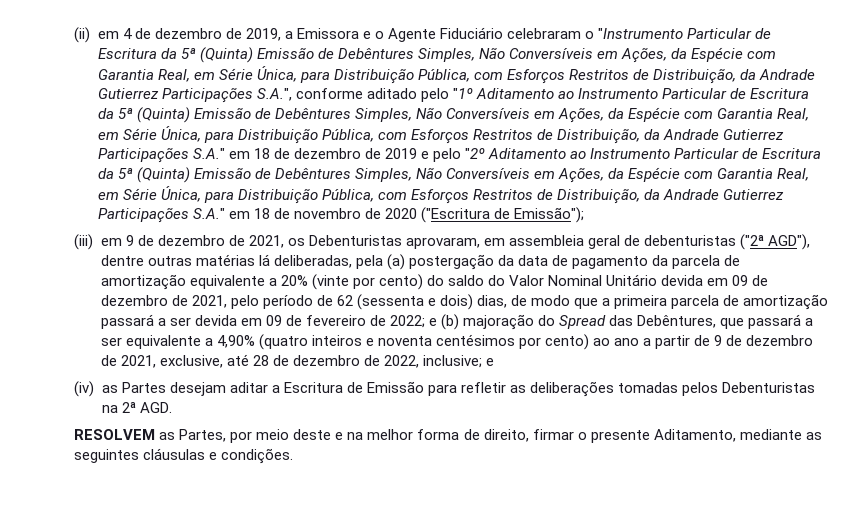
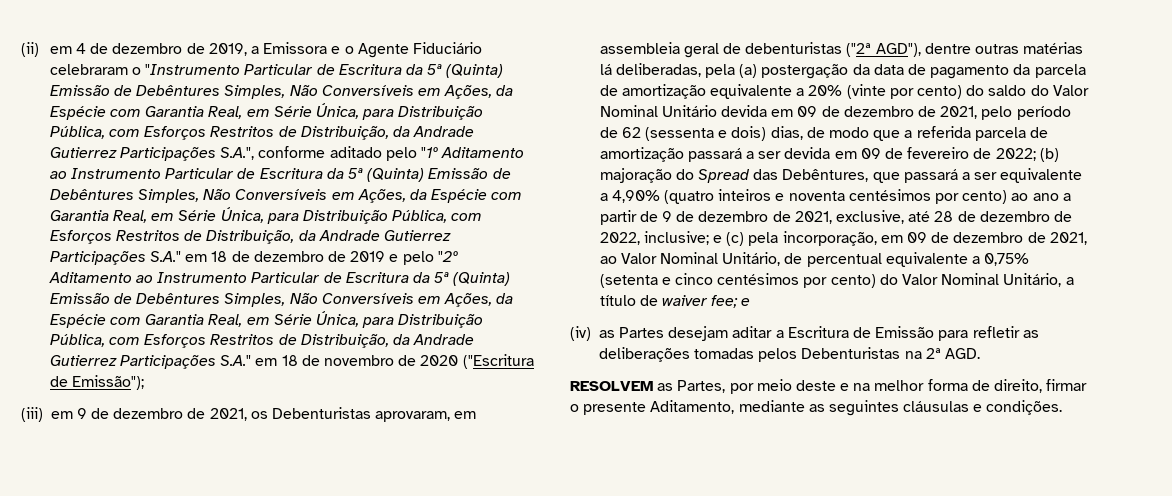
- (iii) em 9 de dezembro de 2021, os Debenturistas aprovaram, em assembleia geral de debenturistas ("2ª AGD"), dentre outras matérias lá deliberadas, pela (a) postergação da data de pagamento da parcela de amortização equivalente a 20% (vinte por cento) do saldo do Valor Nominal Unitário devida em 09 de dezembro de 2021, pelo período de 62 (sessenta e dois) dias, de modo que a primeira parcela de amortização passará a ser devida em 09 de fevereiro de 2022;
+ (iii) em 9 de dezembro de 2021, os Debenturistas aprovaram, em assembleia geral de debenturistas ("2ª AGD"), dentre outras matérias lá deliberadas, pela (a) postergação da data de pagamento da parcela de amortização equivalente a 20% (vinte por cento) do saldo do Valor Nominal Unitário devida em 09 de dezembro de 2021, pelo período de 62 (sessenta e dois) dias, de modo que a referida parcela de amortização passará a ser devida em 09 de fevereiro de 2022;
- e (b) majoração do Spread das Debêntures, que passará a ser equivalente a 4,90% (quatro inteiros e noventa centésimos por cento) ao ano a partir de 9 de dezembro de 2021, exclusive, até 28 de dezembro de 2022, inclusive; e
+ (b) majoração do Spread das Debêntures, que passará a ser equivalente a 4,90% (quatro inteiros e noventa centésimos por cento) ao ano a partir de 9 de dezembro de 2021, exclusive, até 28 de dezembro de 2022, inclusive; e (c) pela incorporação, em 09 de dezembro de 2021, ao Valor Nominal Unitário, de percentual equivalente a 0,75% (setenta e cinco centésimos por cento) do Valor Nominal Unitário, a título de waiver fee; e

